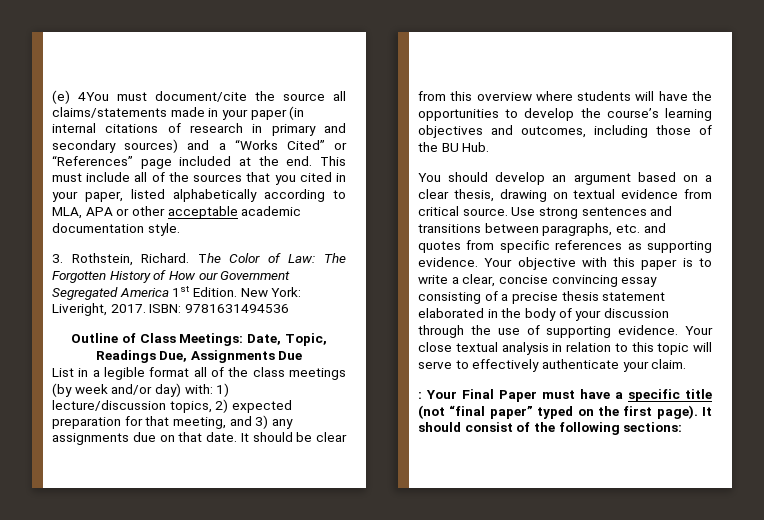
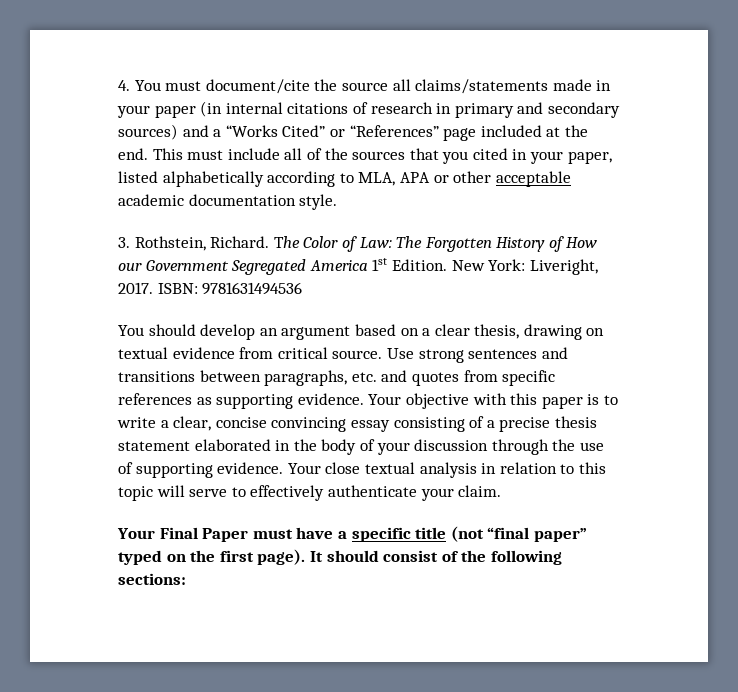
- (e) 4You must document/cite the source all claims/statements made in your paper (in internal citations of research in primary and secondary sources) and a “Works Cited” or “References” page included at the end.
+ 4. You must document/cite the source all claims/statements made in your paper (in internal citations of research in primary and secondary sources) and a “Works Cited” or “References” page included at the end.
- Outline of Class Meetings: Date, Topic, Readings Due, Assignments Due
- List in a legible format all of the class meetings (by week and/or day) with: 1) lecture/discussion topics, 2) expected preparation for that meeting, and 3) any assignments due on that date. It should be clear from this overview where students will have the opportunities to develop the course’s learning objectives and outcomes, including those of the BU Hub.
- : Your Final Paper must have a specific title (not “final paper” typed on the first page).
+ Your Final Paper must have a specific title (not “final paper” typed on the first page).

